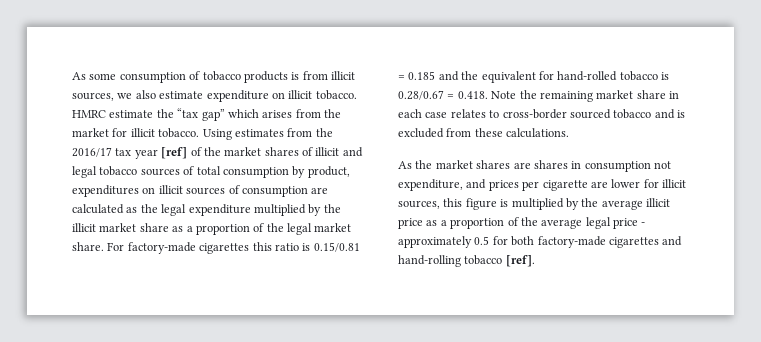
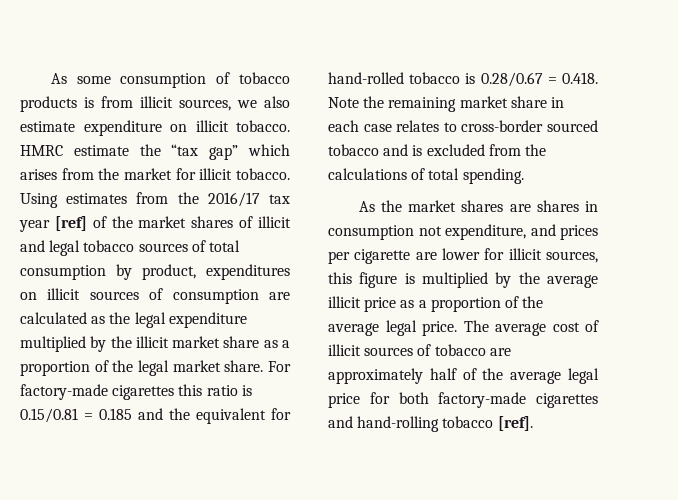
- For factory-made cigarettes this ratio is 0.15/0.81 = 0.185 and the equivalent for hand-rolled tobacco is 0.28/0.67 = 0.418. Note the remaining market share in each case relates to cross-border sourced tobacco and is excluded from these calculations.
+ For factory-made cigarettes this ratio is 0.15/0.81 = 0.185 and the equivalent for hand-rolled tobacco is 0.28/0.67 = 0.418. Note the remaining market share in each case relates to cross-border sourced tobacco and is excluded from the calculations of total spending.
- As the market shares are shares in consumption not expenditure, and prices per cigarette are lower for illicit sources, this figure is multiplied by the average illicit price as a proportion of the average legal price - approximately 0.5 for both factory-made cigarettes and hand-rolling tobacco [ref].
+ As the market shares are shares in consumption not expenditure, and prices per cigarette are lower for illicit sources, this figure is multiplied by the average illicit price as a proportion of the average legal price. The average cost of illicit sources of tobacco are approximately half of the average legal price for both factory-made cigarettes and hand-rolling tobacco [ref].

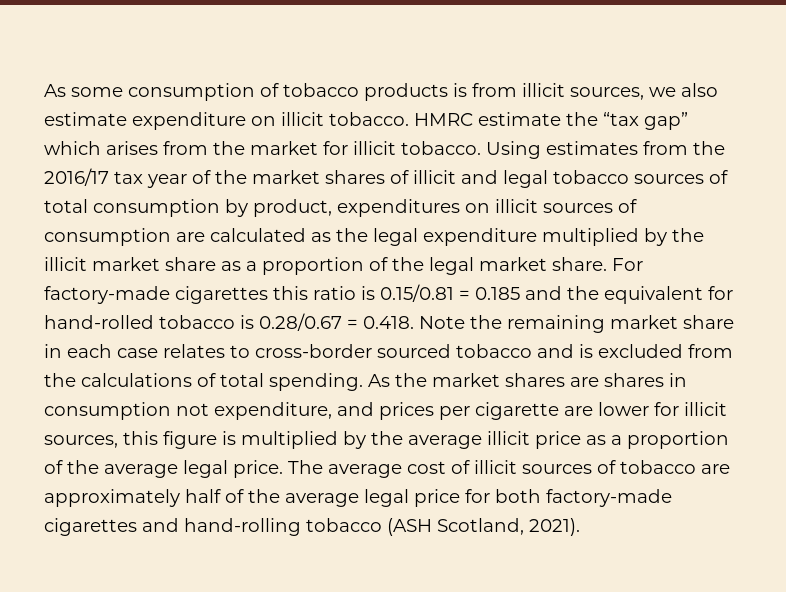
- Using estimates from the 2016/17 tax year [ref] of the market shares of illicit and legal tobacco sources of total consumption by product, expenditures on illicit sources of consumption are calculated as the legal expenditure multiplied by the illicit market share as a proportion of the legal market share.
+ Using estimates from the 2016/17 tax year of the market shares of illicit and legal tobacco sources of total consumption by product, expenditures on illicit sources of consumption are calculated as the legal expenditure multiplied by the illicit market share as a proportion of the legal market share.
- For factory-made cigarettes this ratio is 0.15/0.81 = 0.185 and the equivalent for hand-rolled tobacco is 0.28/0.67 = 0.418. Note the remaining market share in each case relates to cross-border sourced tobacco and is excluded from the calculations of total spending.
- As the market shares are shares in consumption not expenditure, and prices per cigarette are lower for illicit sources, this figure is multiplied by the average illicit price as a proportion of the average legal price.
+ For factory-made cigarettes this ratio is 0.15/0.81 = 0.185 and the equivalent for hand-rolled tobacco is 0.28/0.67 = 0.418. Note the remaining market share in each case relates to cross-border sourced tobacco and is excluded from the calculations of total spending. As the market shares are shares in consumption not expenditure, and prices per cigarette are lower for illicit sources, this figure is multiplied by the average illicit price as a proportion of the average legal price.
- The average cost of illicit sources of tobacco are approximately half of the average legal price for both factory-made cigarettes and hand-rolling tobacco [ref].
+ The average cost of illicit sources of tobacco are approximately half of the average legal price for both factory-made cigarettes and hand-rolling tobacco (ASH Scotland, 2021).

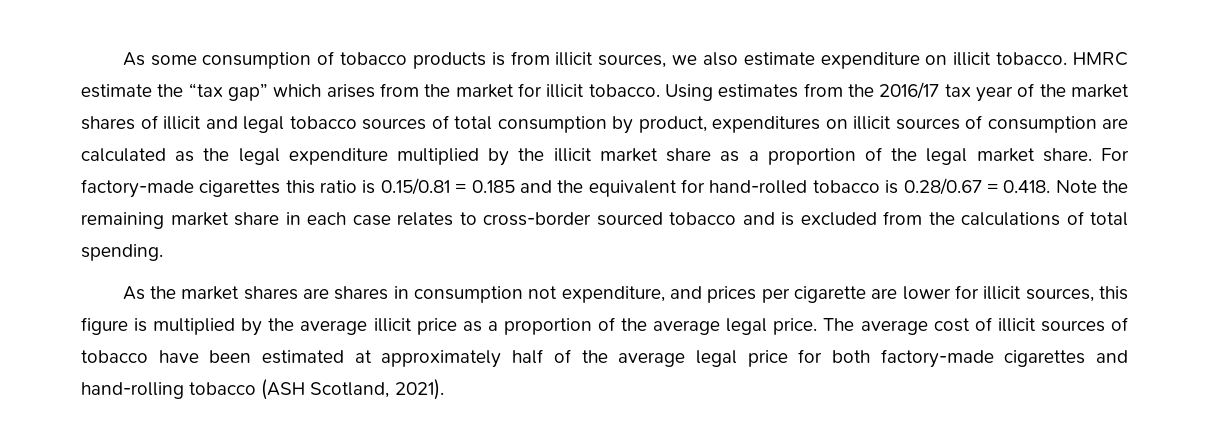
- For factory-made cigarettes this ratio is 0.15/0.81 = 0.185 and the equivalent for hand-rolled tobacco is 0.28/0.67 = 0.418. Note the remaining market share in each case relates to cross-border sourced tobacco and is excluded from the calculations of total spending. As the market shares are shares in consumption not expenditure, and prices per cigarette are lower for illicit sources, this figure is multiplied by the average illicit price as a proportion of the average legal price.
+ For factory-made cigarettes this ratio is 0.15/0.81 = 0.185 and the equivalent for hand-rolled tobacco is 0.28/0.67 = 0.418. Note the remaining market share in each case relates to cross-border sourced tobacco and is excluded from the calculations of total spending.
+ As the market shares are shares in consumption not expenditure, and prices per cigarette are lower for illicit sources, this figure is multiplied by the average illicit price as a proportion of the average legal price.
- The average cost of illicit sources of tobacco are approximately half of the average legal price for both factory-made cigarettes and hand-rolling tobacco (ASH Scotland, 2021).
+ The average cost of illicit sources of tobacco have been estimated at approximately half of the average legal price for both factory-made cigarettes and hand-rolling tobacco (ASH Scotland, 2021).

